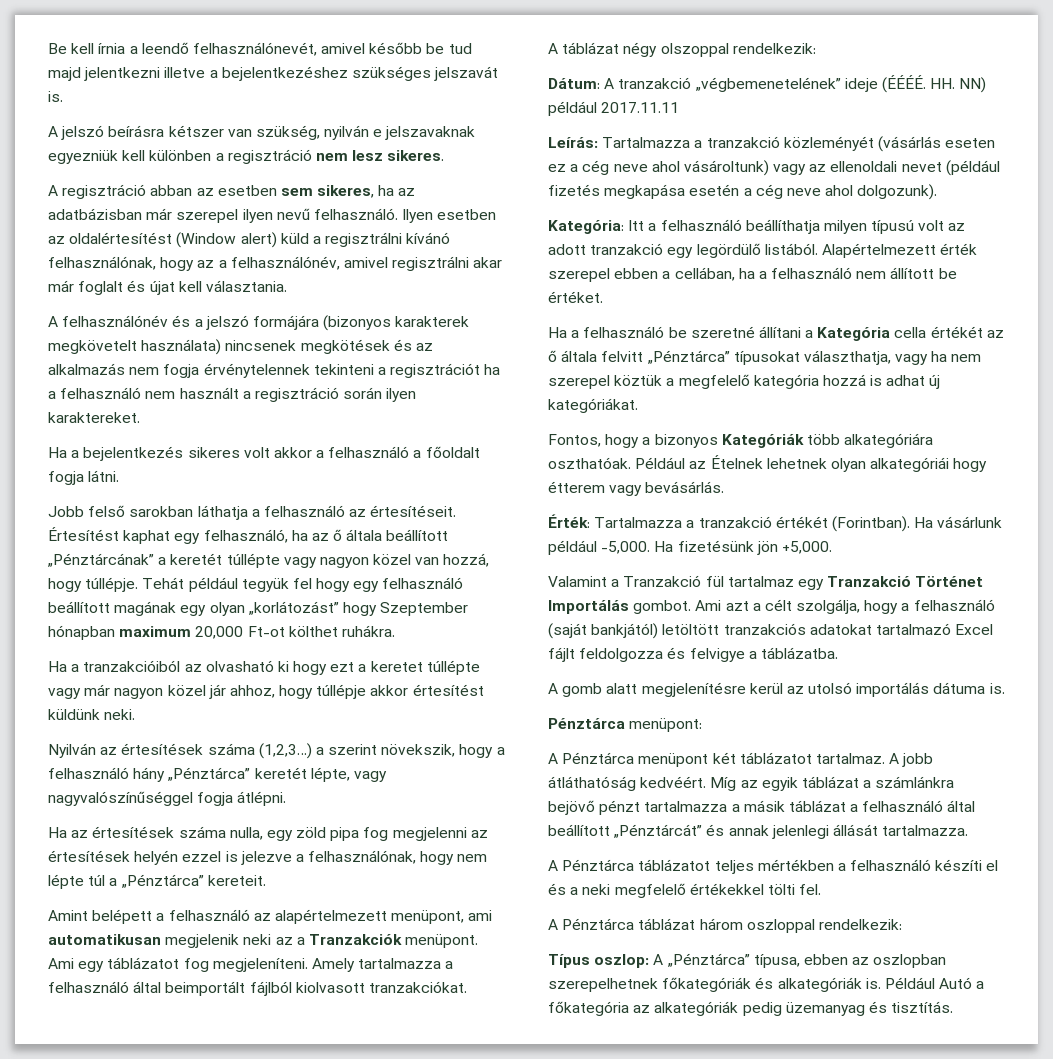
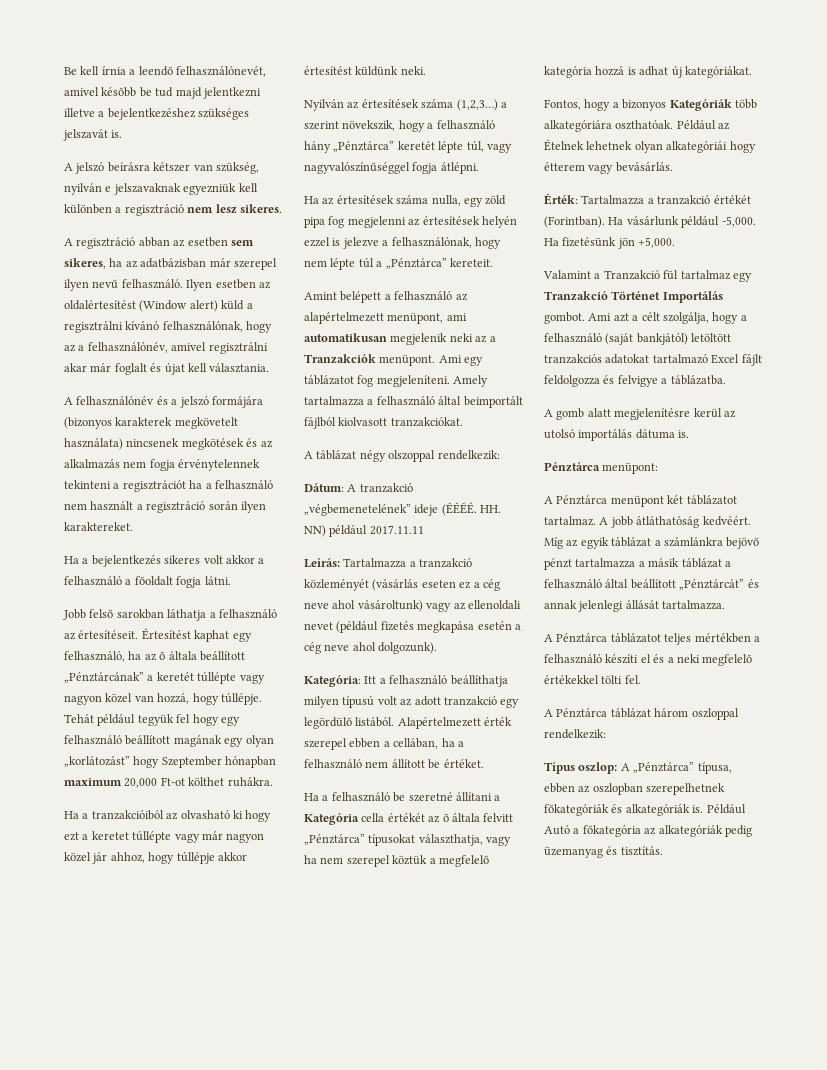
- Nyilván az értesítések száma (1,2,3…) a szerint növekszik, hogy a felhasználó hány „Pénztárca” keretét lépte, vagy nagyvalószínűséggel fogja átlépni.
+ Nyilván az értesítések száma (1,2,3…) a szerint növekszik, hogy a felhasználó hány „Pénztárca” keretét lépte túl, vagy nagyvalószínűséggel fogja átlépni.

